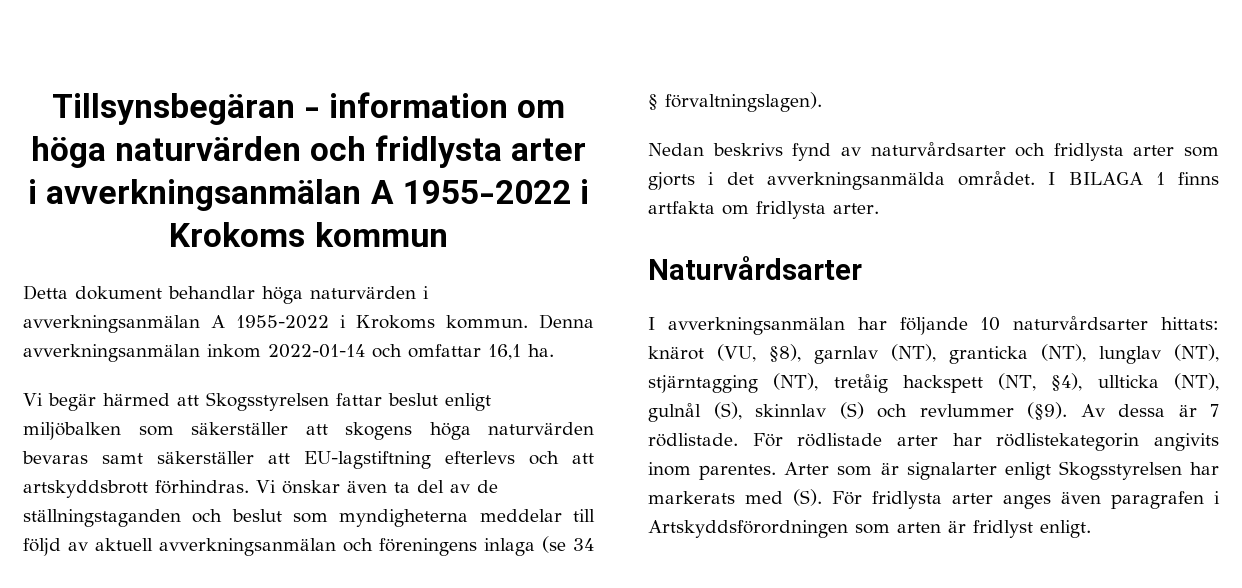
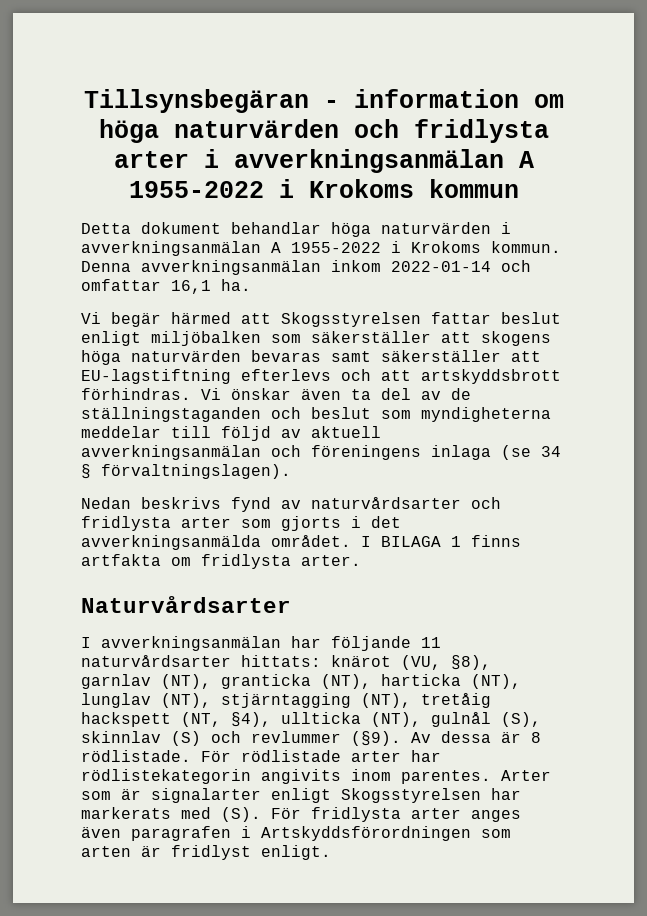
- I avverkningsanmälan har följande 10 naturvårdsarter hittats: knärot (VU, §8), garnlav (NT), granticka (NT), lunglav (NT), stjärntagging (NT), tretåig hackspett (NT, §4), ullticka (NT), gulnål (S), skinnlav (S) och revlummer (§9).
+ I avverkningsanmälan har följande 11 naturvårdsarter hittats: knärot (VU, §8), garnlav (NT), granticka (NT), harticka (NT), lunglav (NT), stjärntagging (NT), tretåig hackspett (NT, §4), ullticka (NT), gulnål (S), skinnlav (S) och revlummer (§9).
- Av dessa är 7 rödlistade.
+ Av dessa är 8 rödlistade.

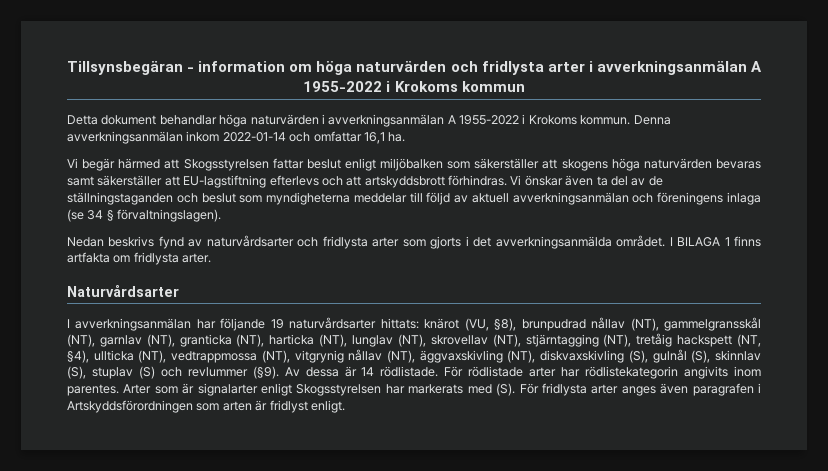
- I avverkningsanmälan har följande 11 naturvårdsarter hittats: knärot (VU, §8), garnlav (NT), granticka (NT), harticka (NT), lunglav (NT), stjärntagging (NT), tretåig hackspett (NT, §4), ullticka (NT), gulnål (S), skinnlav (S) och revlummer (§9).
+ I avverkningsanmälan har följande 19 naturvårdsarter hittats: knärot (VU, §8), brunpudrad nållav (NT), gammelgransskål (NT), garnlav (NT), granticka (NT), harticka (NT), lunglav (NT), skrovellav (NT), stjärntagging (NT), tretåig hackspett (NT, §4), ullticka (NT), vedtrappmossa (NT), vitgrynig nållav (NT), äggvaxskivling (NT), diskvaxskivling (S), gulnål (S), skinnlav (S), stuplav (S) och revlummer (§9).
- Av dessa är 8 rödlistade.
+ Av dessa är 14 rödlistade.

